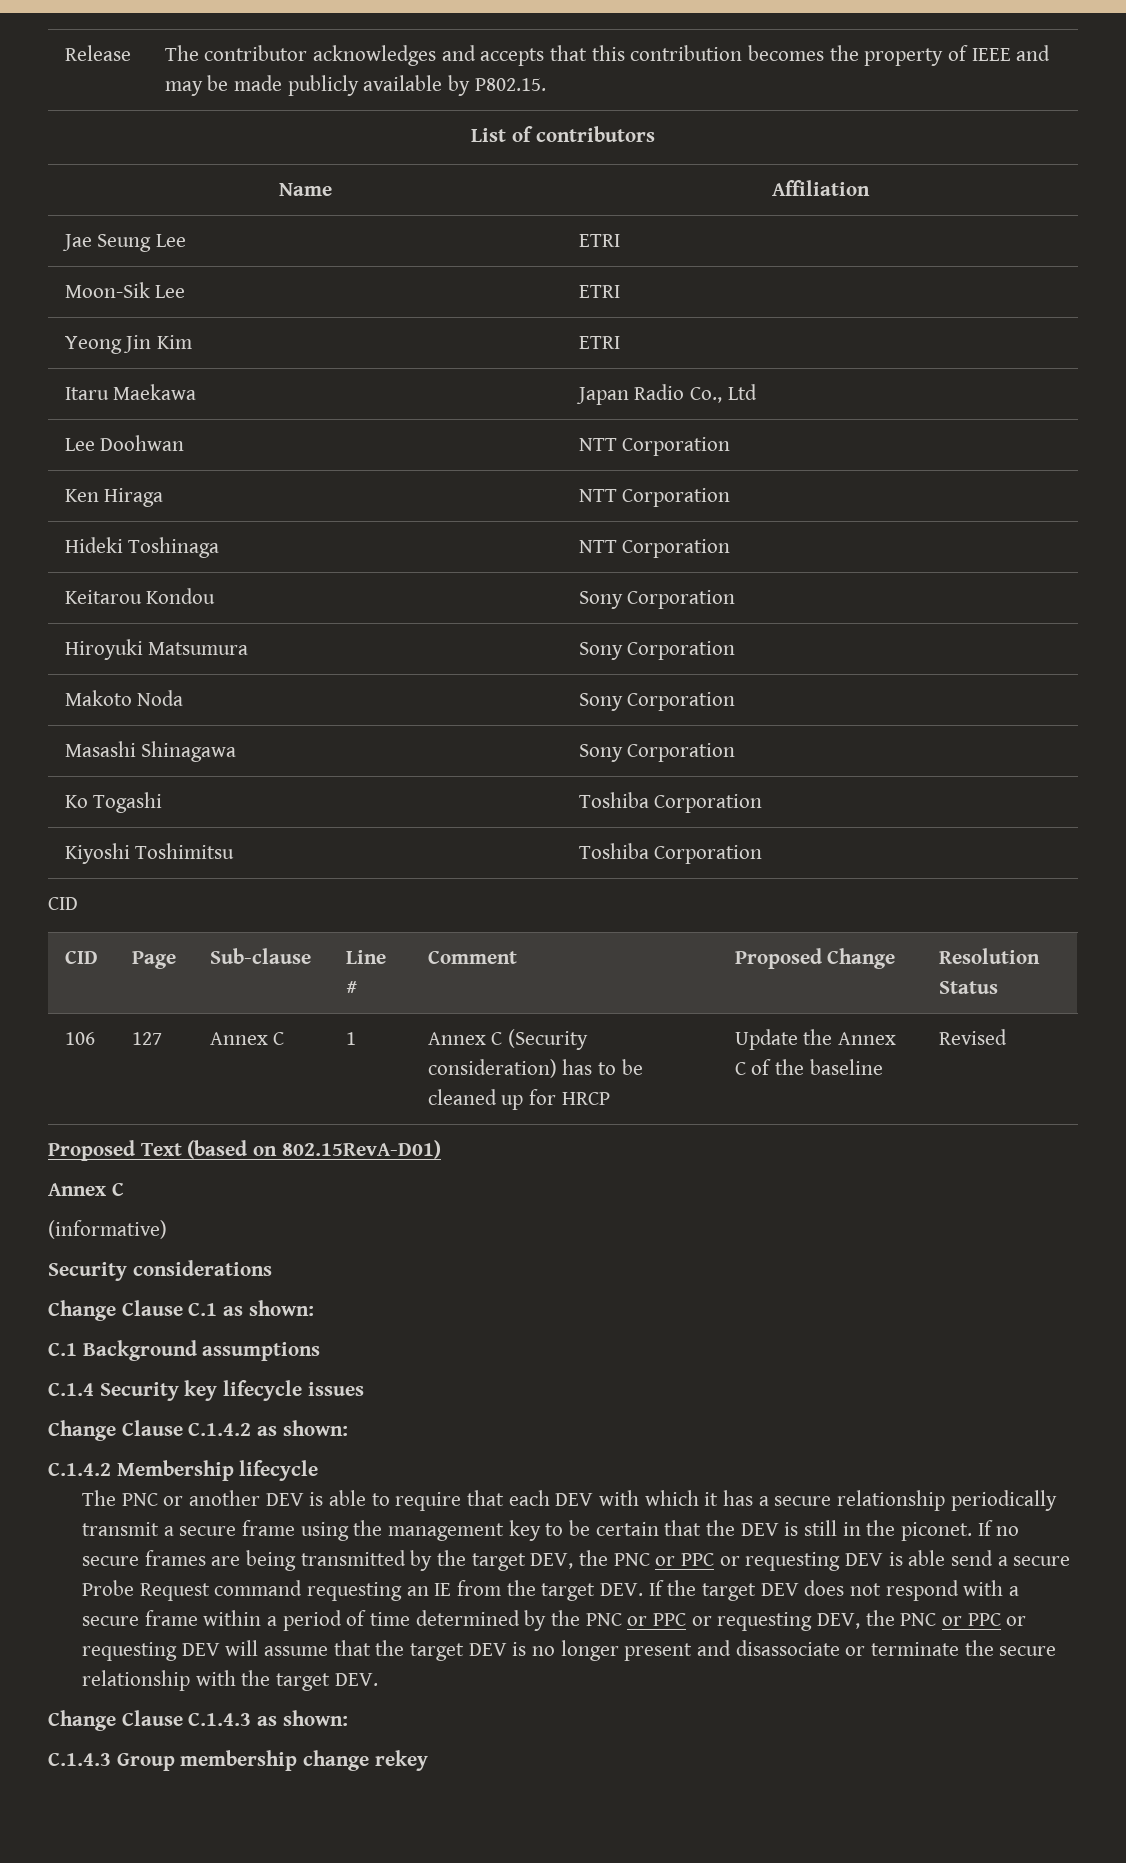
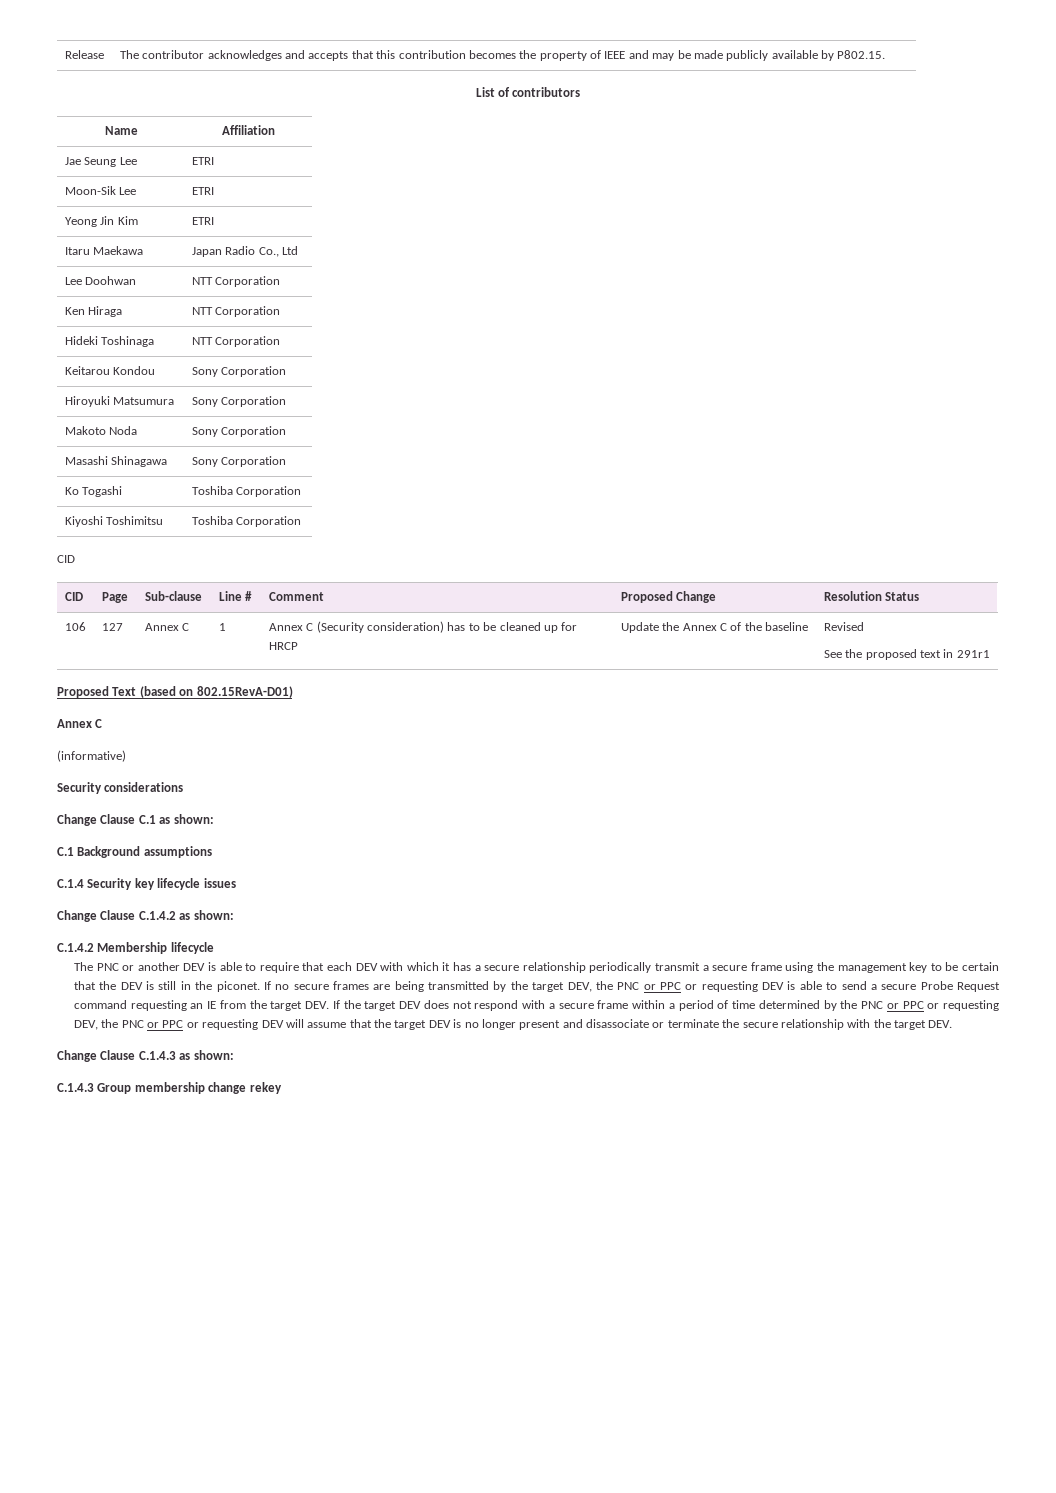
  106 | 127 | Annex C | 1 | Annex C (Security consideration) has to be cleaned up for HRCP | Update the Annex C of the baseline | Revised
+ See the proposed text in 291r1
- If no secure frames are being transmitted by the target DEV, the PNC or PPC or requesting DEV is able send a secure Probe Request command requesting an IE from the target DEV. If the target DEV does not respond with a secure frame within a period of time determined by the PNC or PPC or requesting DEV, the PNC or PPC or requesting DEV will assume that the target DEV is no longer present and disassociate or terminate the secure relationship with the target DEV.
+ If no secure frames are being transmitted by the target DEV, the PNC or PPC or requesting DEV is able to send a secure Probe Request command requesting an IE from the target DEV. If the target DEV does not respond with a secure frame within a period of time determined by the PNC or PPC or requesting DEV, the PNC or PPC or requesting DEV will assume that the target DEV is no longer present and disassociate or terminate the secure relationship with the target DEV.

